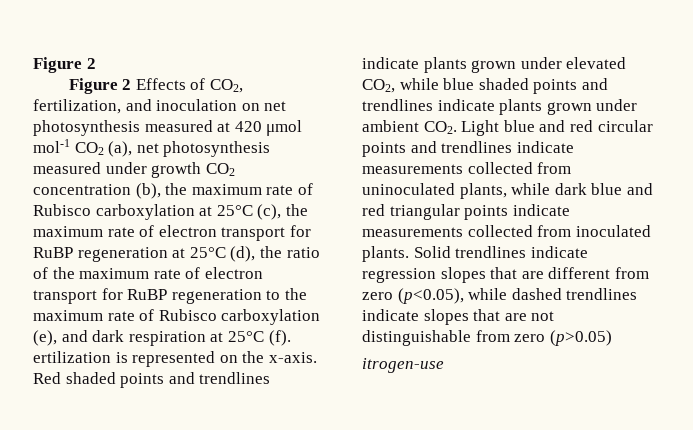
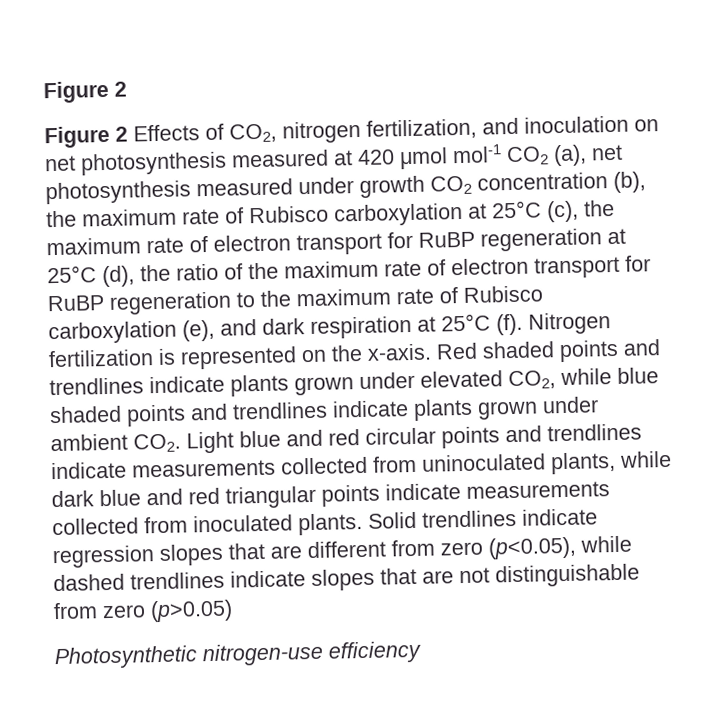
- Figure 2 Effects of CO2, fertilization, and inoculation on net photosynthesis measured at 420 μmol mol-1 CO2 (a), net photosynthesis measured under growth CO2 concentration (b), the maximum rate of Rubisco carboxylation at 25°C (c), the maximum rate of electron transport for RuBP regeneration at 25°C (d), the ratio of the maximum rate of electron transport for RuBP regeneration to the maximum rate of Rubisco carboxylation (e), and dark respiration at 25°C (f). ertilization is represented on the x-axis.
+ Figure 2 Effects of CO2, nitrogen fertilization, and inoculation on net photosynthesis measured at 420 μmol mol-1 CO2 (a), net photosynthesis measured under growth CO2 concentration (b), the maximum rate of Rubisco carboxylation at 25°C (c), the maximum rate of electron transport for RuBP regeneration at 25°C (d), the ratio of the maximum rate of electron transport for RuBP regeneration to the maximum rate of Rubisco carboxylation (e), and dark respiration at 25°C (f). Nitrogen fertilization is represented on the x-axis.
- itrogen-use
+ Photosynthetic nitrogen-use efficiency

